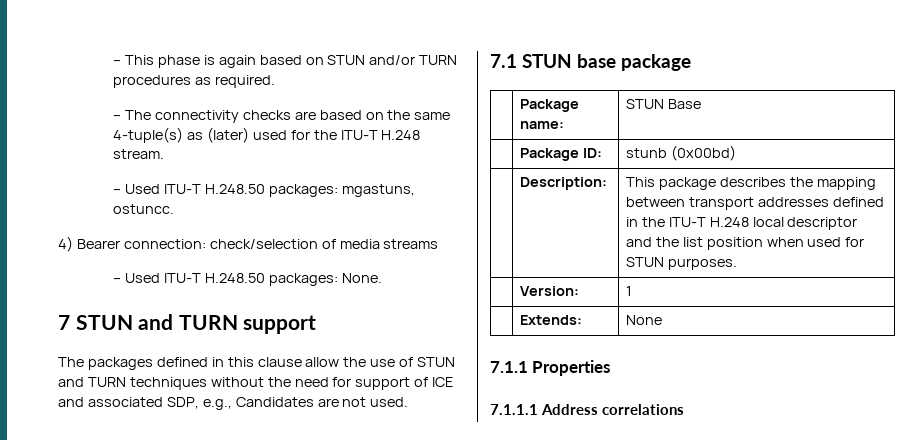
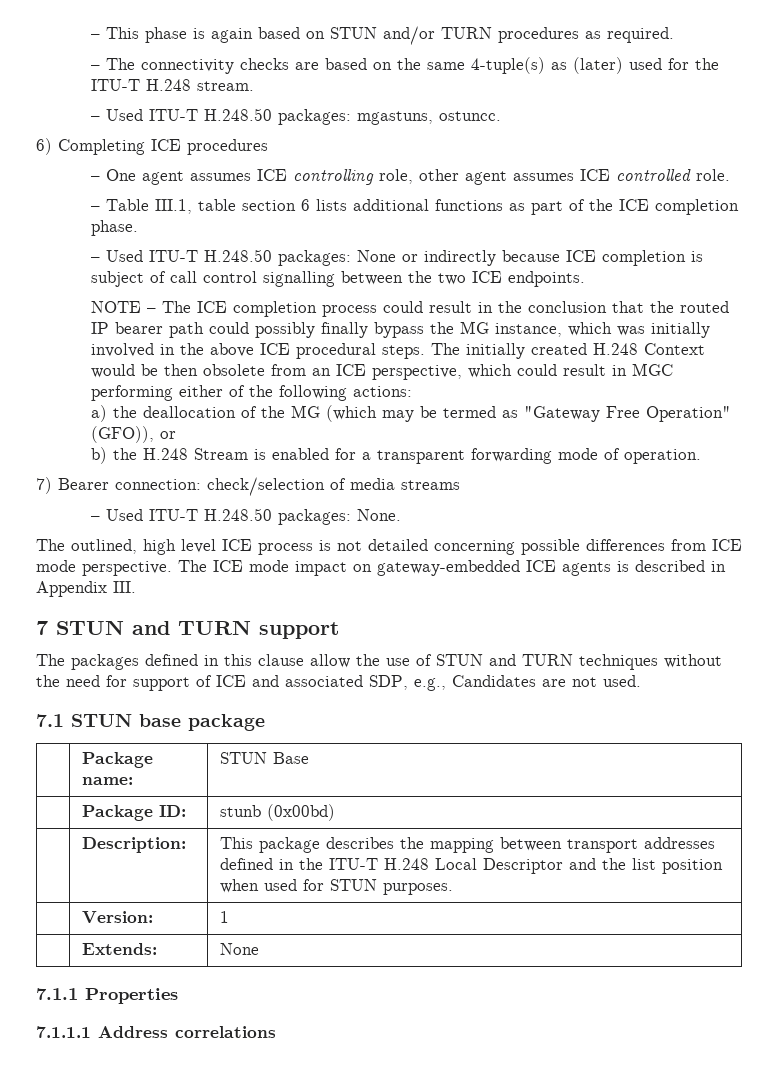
- 4) Bearer connection: check/selection of media streams
+ 6) Completing ICE procedures
+ – One agent assumes ICE controlling role, other agent assumes ICE controlled role.
+ – Table III.1, table section 6 lists additional functions as part of the ICE completion phase.
+ – Used ITU-T H.248.50 packages: None or indirectly because ICE completion is subject of call control signalling between the two ICE endpoints.
+ NOTE – The ICE completion process could result in the conclusion that the routed IP bearer path could possibly finally bypass the MG instance, which was initially involved in the above ICE procedural steps. The initially created H.248 Context would be then obsolete from an ICE perspective, which could result in MGC performing either of the following actions:
+ a) the deallocation of the MG (which may be termed as "Gateway Free Operation" (GFO)), or
+ b) the H.248 Stream is enabled for a transparent forwarding mode of operation.
+ 7) Bearer connection: check/selection of media streams
+ The outlined, high level ICE process is not detailed concerning possible differences from ICE mode perspective. The ICE mode impact on gateway-embedded ICE agents is described in Appendix III.
- | Description: | This package describes the mapping between transport addresses defined in the ITU-T H.248 local descriptor and the list position when used for STUN purposes.
+ | Description: | This package describes the mapping between transport addresses defined in the ITU-T H.248 Local Descriptor and the list position when used for STUN purposes.

